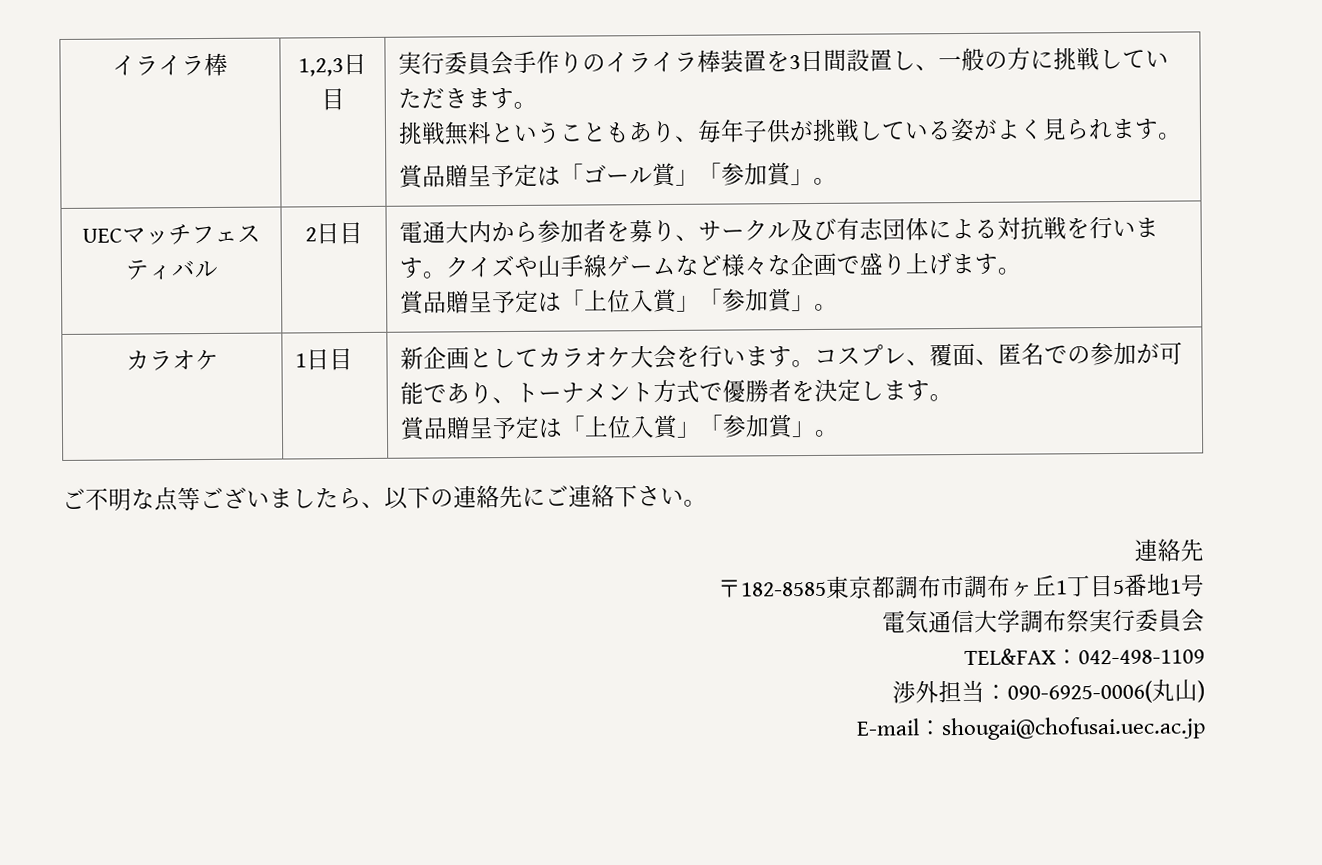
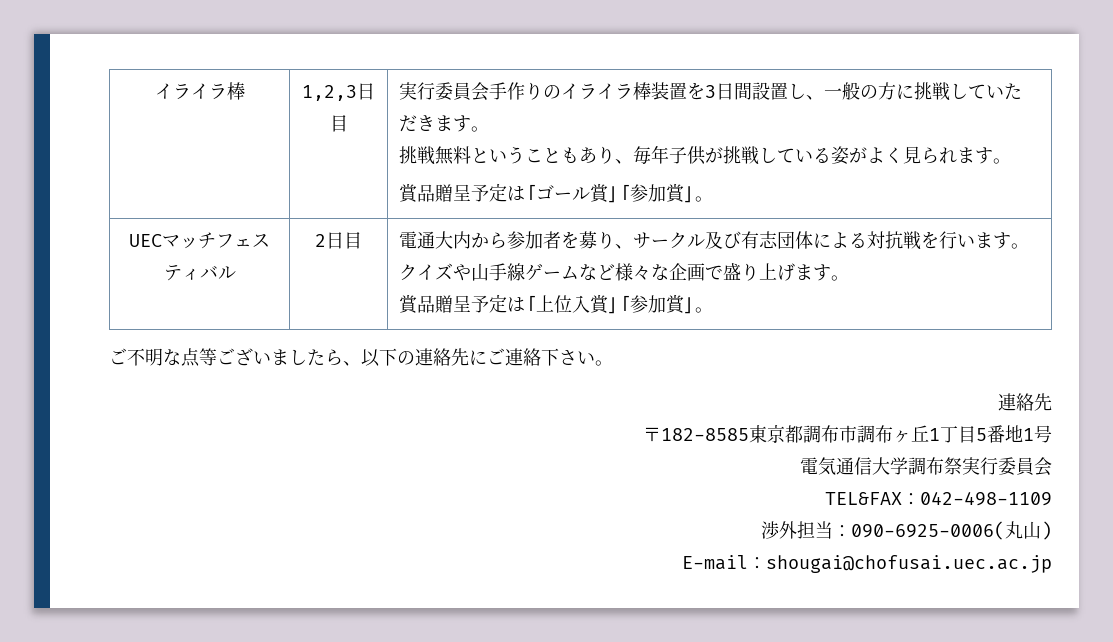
- カラオケ | 1日目 | 新企画としてカラオケ大会を行います。コスプレ、覆面、匿名での参加が可能であり、トーナメント方式で優勝者を決定します。
- 賞品贈呈予定は「上位入賞」「参加賞」。

